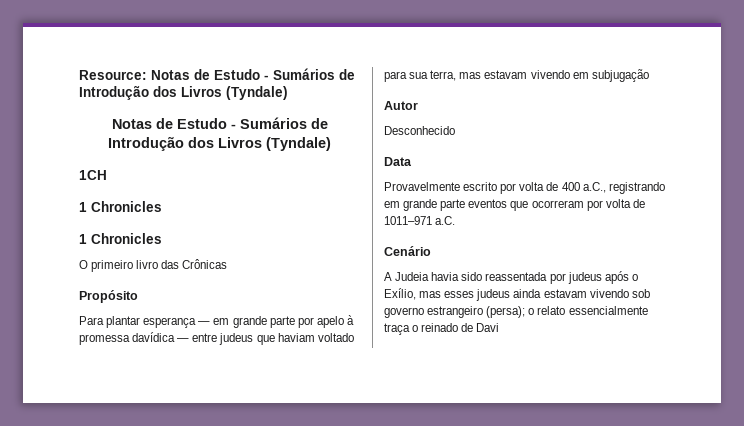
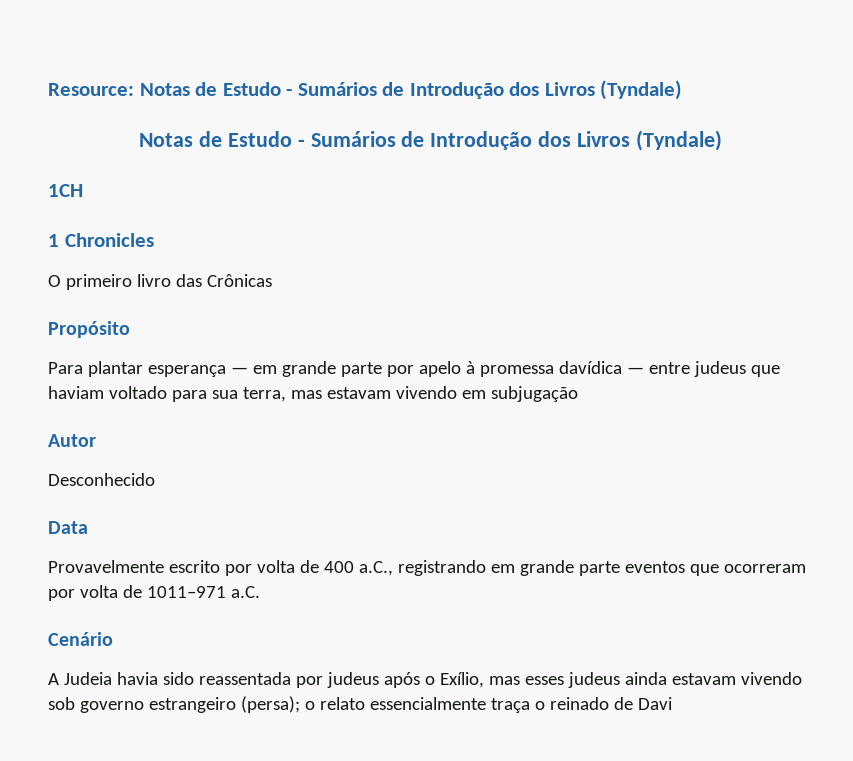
  1CH
- 1 Chronicles

